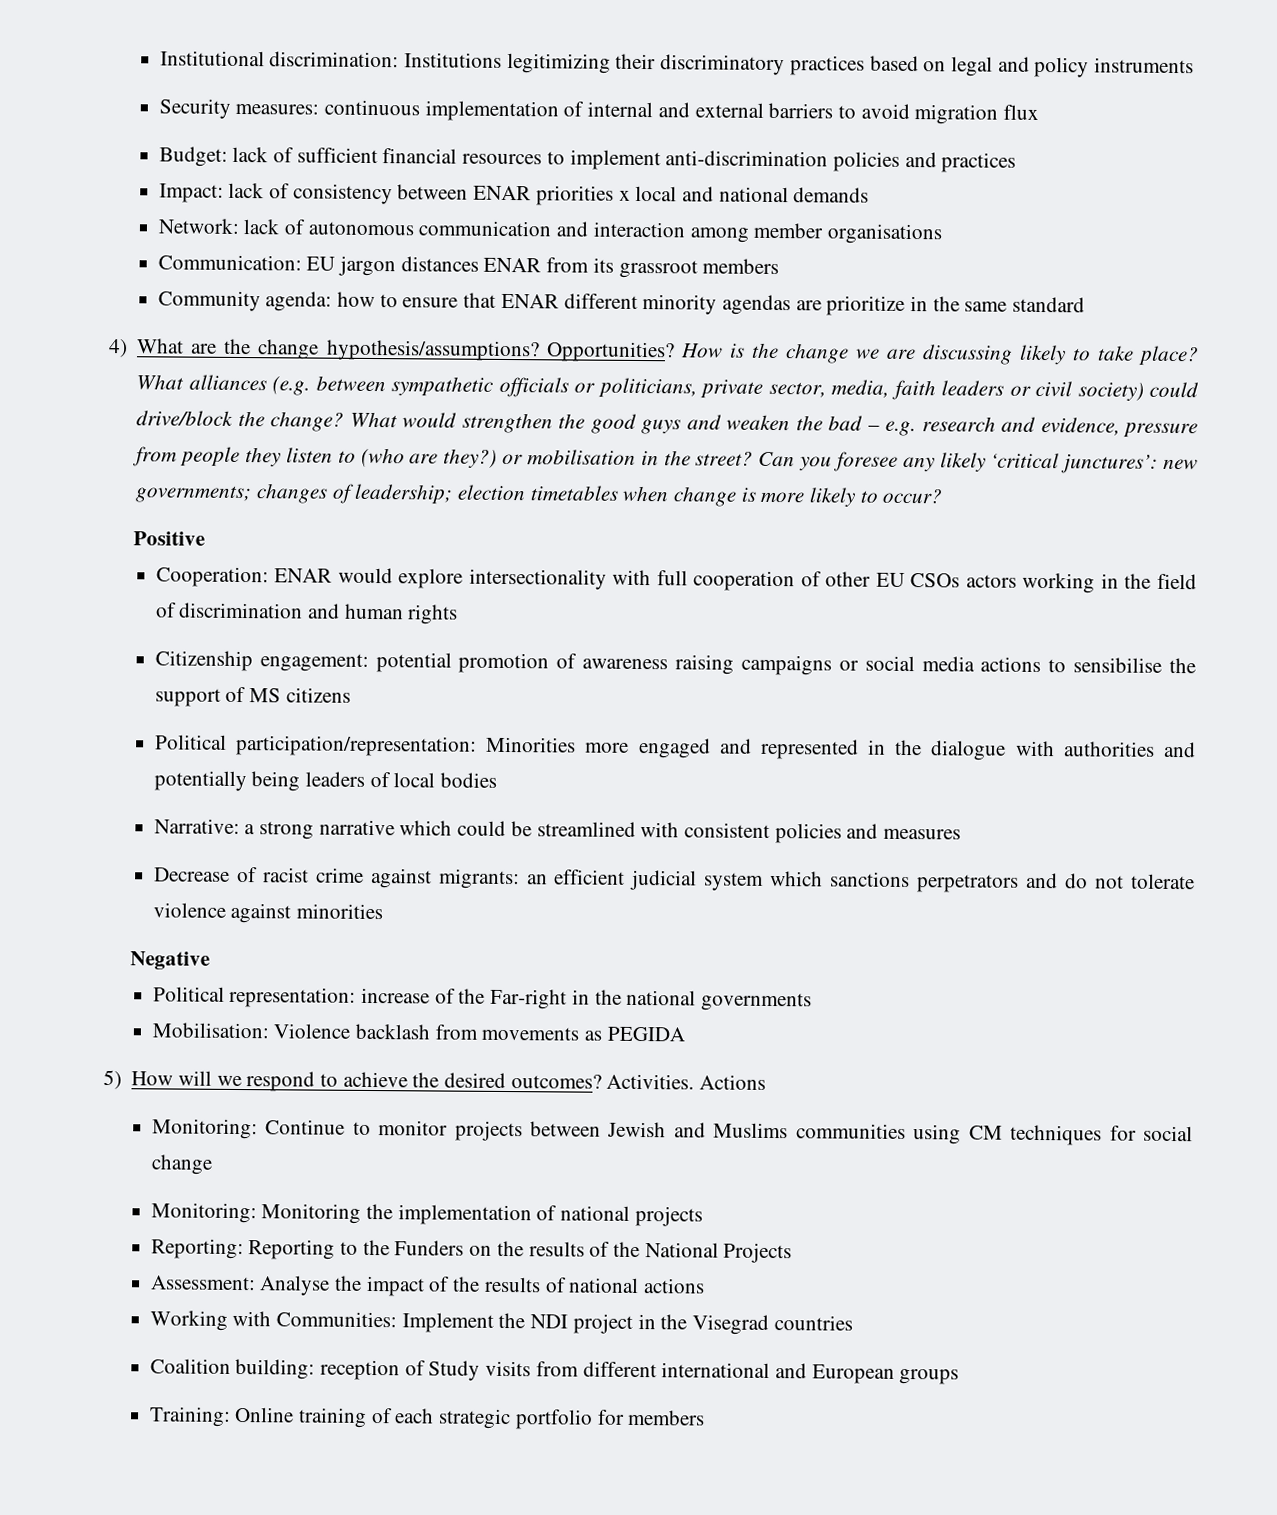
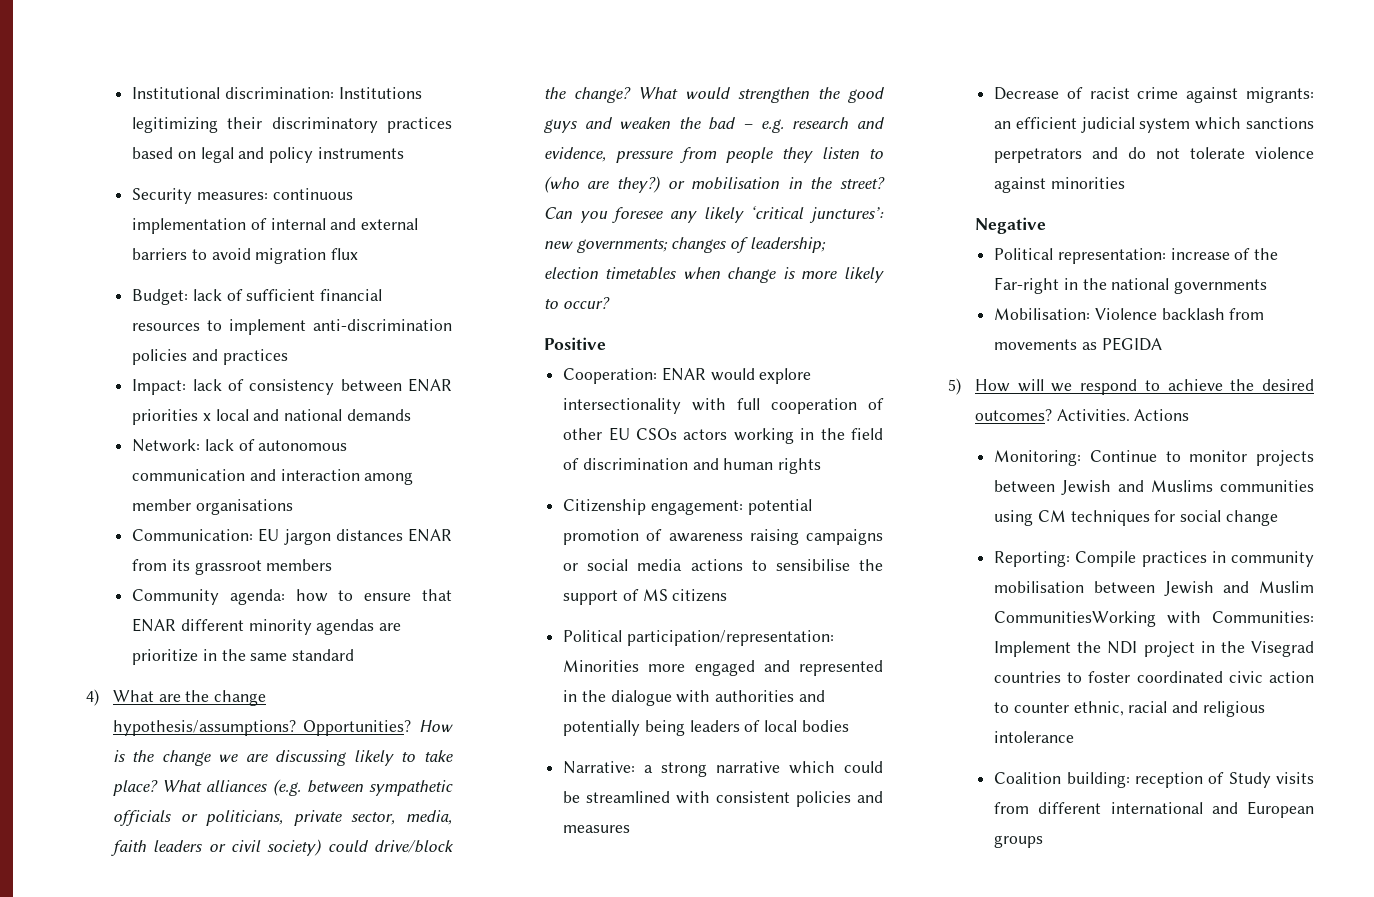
- Monitoring: Monitoring the implementation of national projects
- Reporting: Reporting to the Funders on the results of the National Projects
- Assessment: Analyse the impact of the results of national actions
- Working with Communities: Implement the NDI project in the Visegrad countries
+ Reporting: Compile practices in community mobilisation between Jewish and Muslim CommunitiesWorking with Communities: Implement the NDI project in the Visegrad countries to foster coordinated civic action to counter ethnic, racial and religious intolerance
- Training: Online training of each strategic portfolio for members

